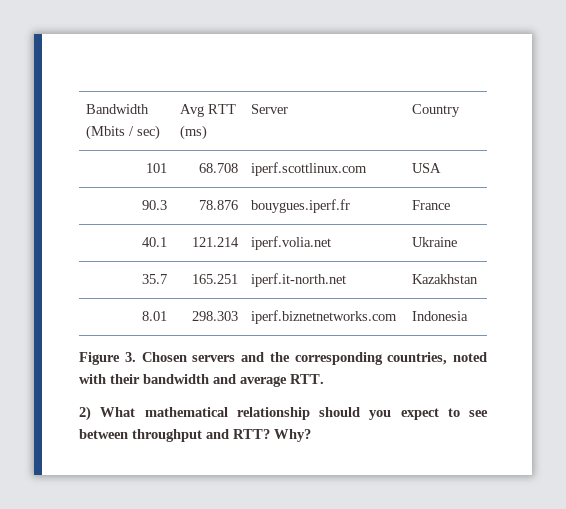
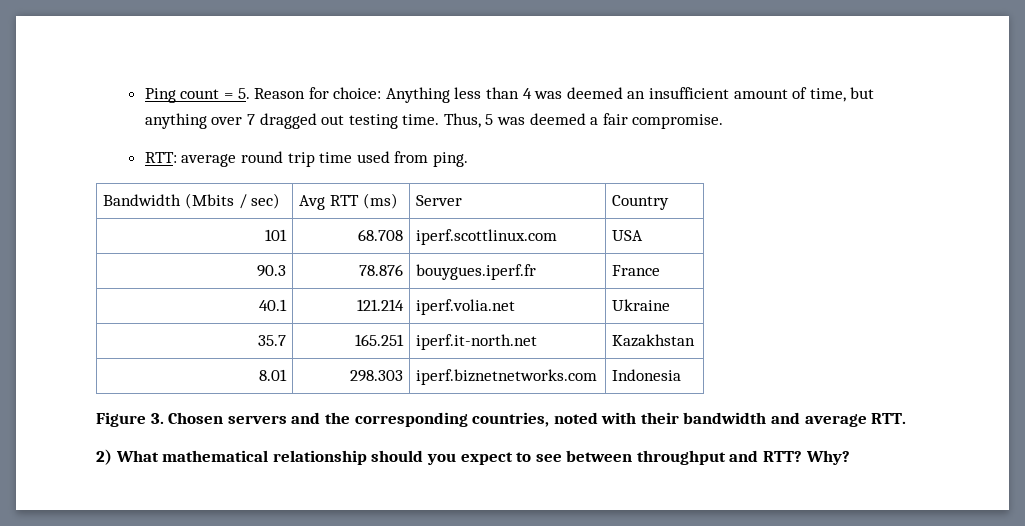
+ Ping count = 5. Reason for choice: Anything less than 4 was deemed an insufficient amount of time, but anything over 7 dragged out testing time. Thus, 5 was deemed a fair compromise.
+ RTT: average round trip time used from ping.

